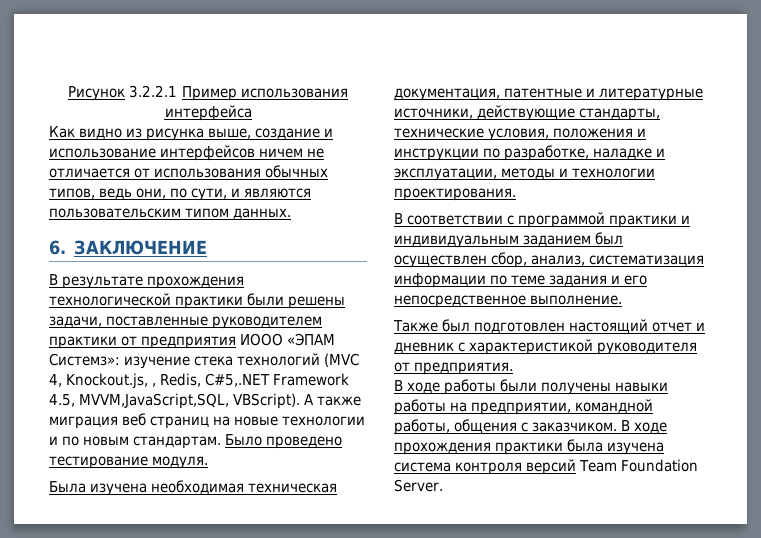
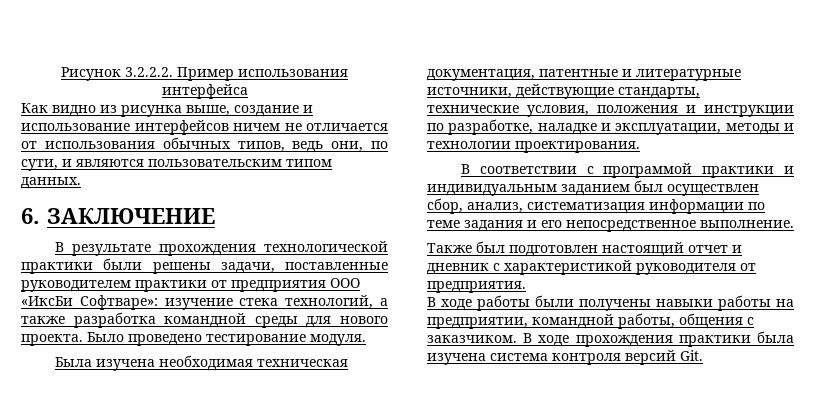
- Рисунок 3.2.2.1 Пример использования интерфейса
+ Рисунок 3.2.2.2. Пример использования интерфейса
- В результате прохождения технологической практики были решены задачи, поставленные руководителем практики от предприятия ИООО «ЭПАМ Системз»: изучение стека технологий (MVC 4, Knockout.js, , Redis, C#5,.NET Framework 4.5, MVVM,JavaScript,SQL, VBScript). А также миграция веб страниц на новые технологии и по новым стандартам.
+ В результате прохождения технологической практики были решены задачи, поставленные руководителем практики от предприятия ООО «ИксБи Софтваре»: изучение стека технологий, а также разработка командной среды для нового проекта.
- В ходе прохождения практики была изучена система контроля версий Team Foundation Server.
+ В ходе прохождения практики была изучена система контроля версий Git.

